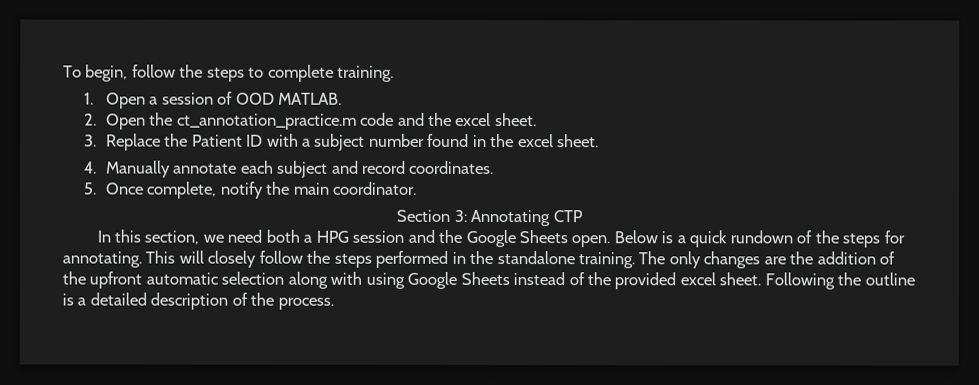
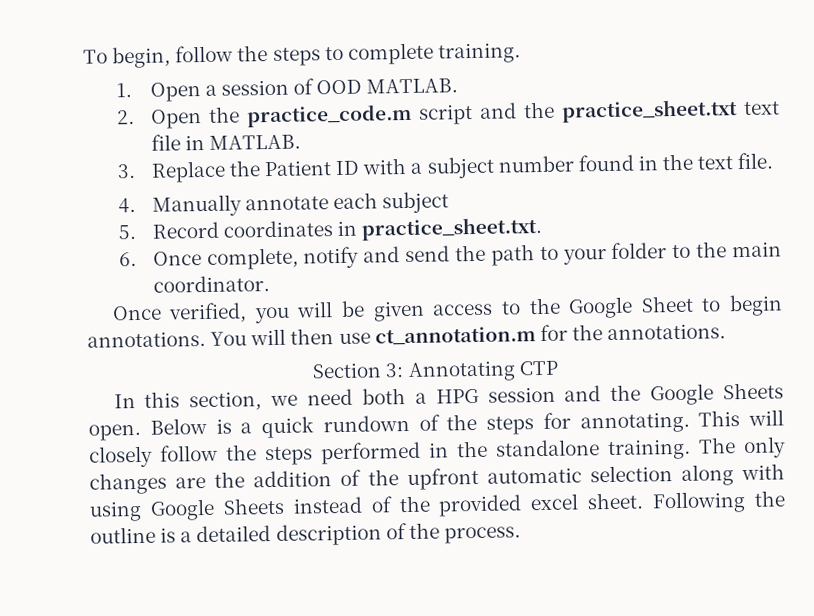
- 2. Open the ct_annotation_practice.m code and the excel sheet.
+ 2. Open the practice_code.m script and the practice_sheet.txt text file in MATLAB.
- 3. Replace the Patient ID with a subject number found in the excel sheet.
+ 3. Replace the Patient ID with a subject number found in the text file.
- 4. Manually annotate each subject and record coordinates.
- 5. Once complete, notify the main coordinator.
+ 4. Manually annotate each subject
+ 5. Record coordinates in practice_sheet.txt.
+ 6. Once complete, notify and send the path to your folder to the main coordinator.
+ Once verified, you will be given access to the Google Sheet to begin annotations. You will then use ct_annotation.m for the annotations.

